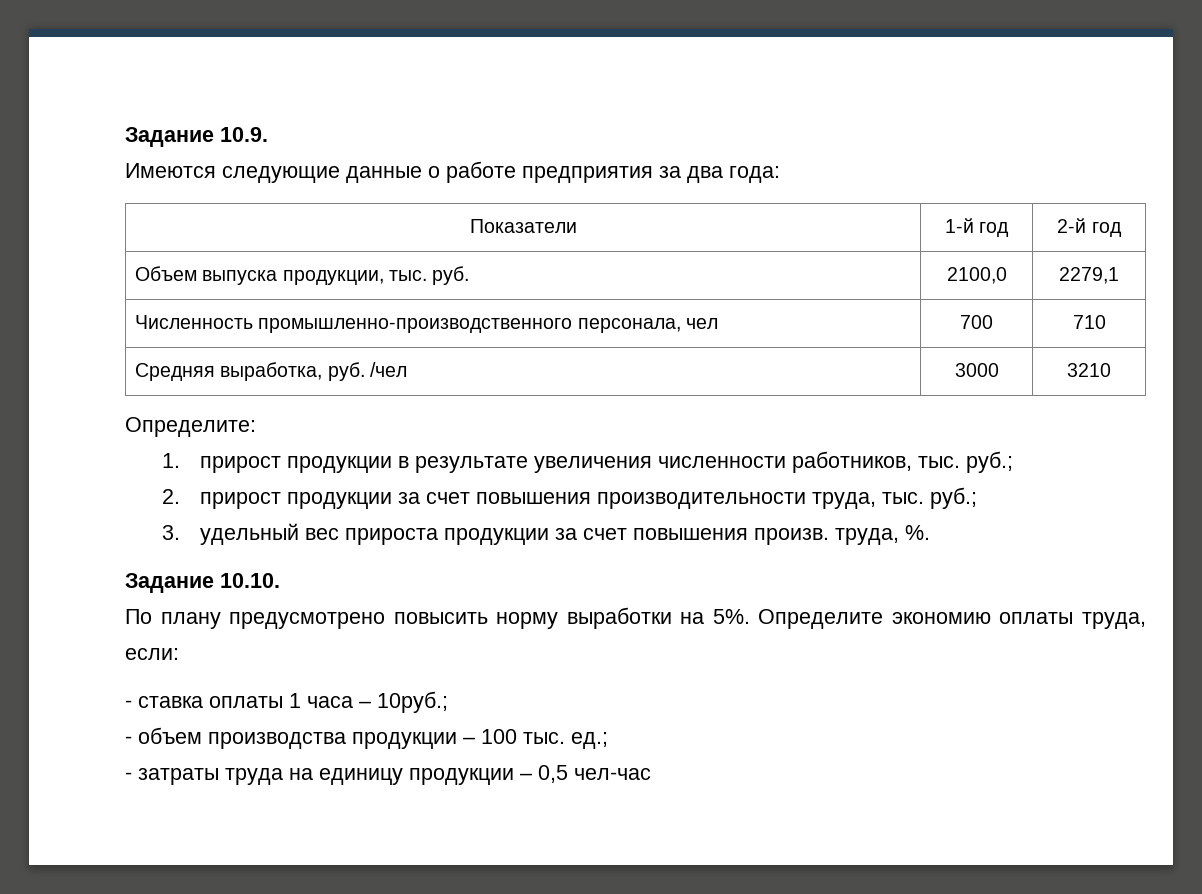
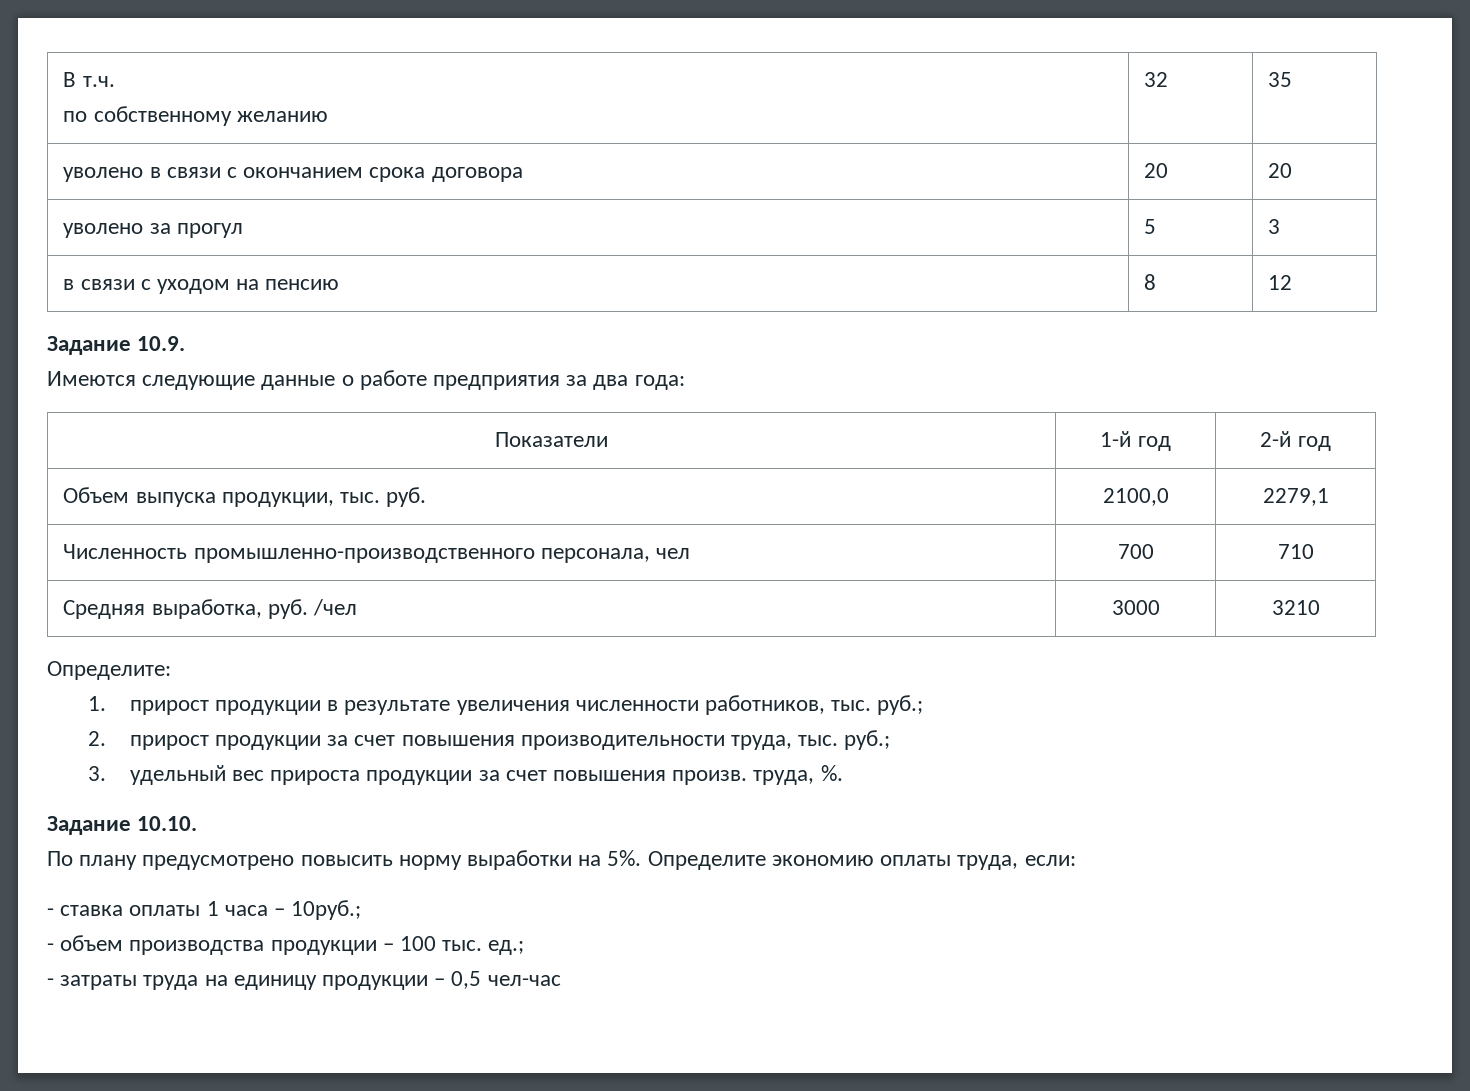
+ В т.ч.
+ по собственному желанию | 32 | 35
+ уволено в связи с окончанием срока договора | 20 | 20
+ уволено за прогул | 5 | 3
+ в связи с уходом на пенсию | 8 | 12

